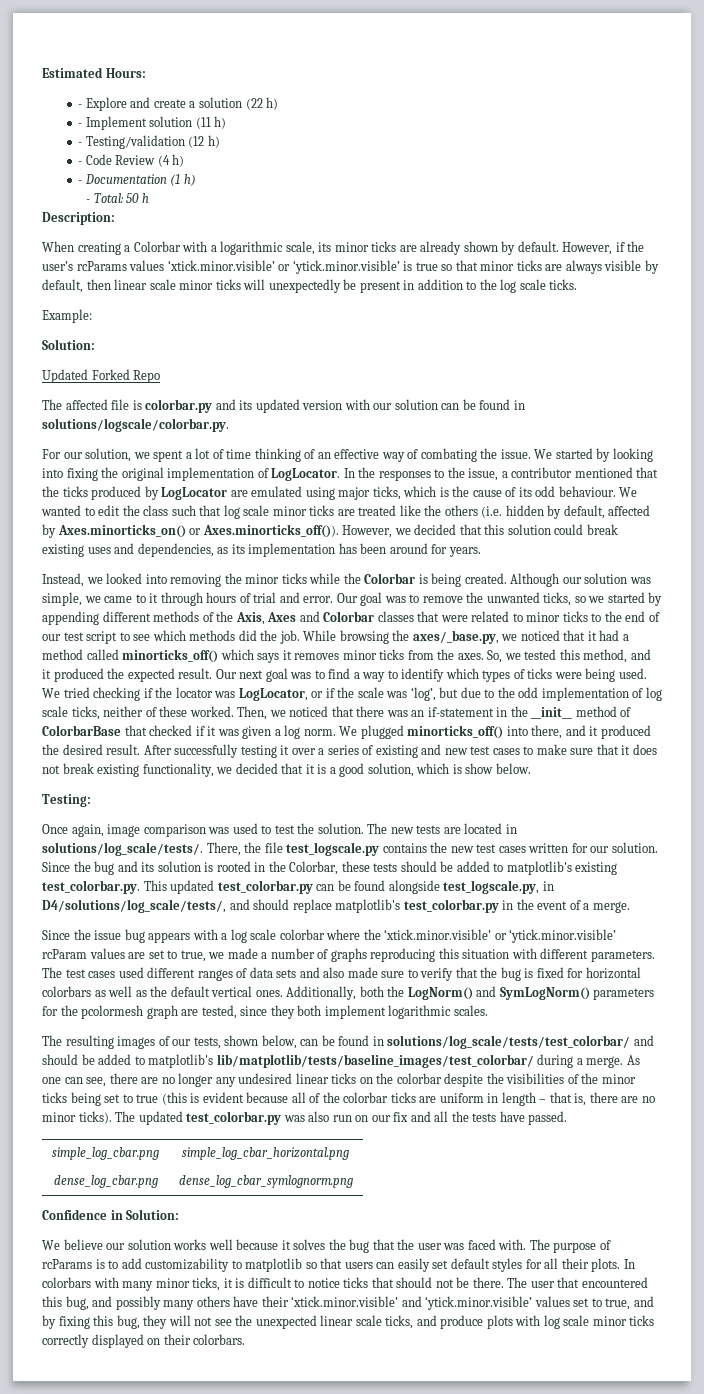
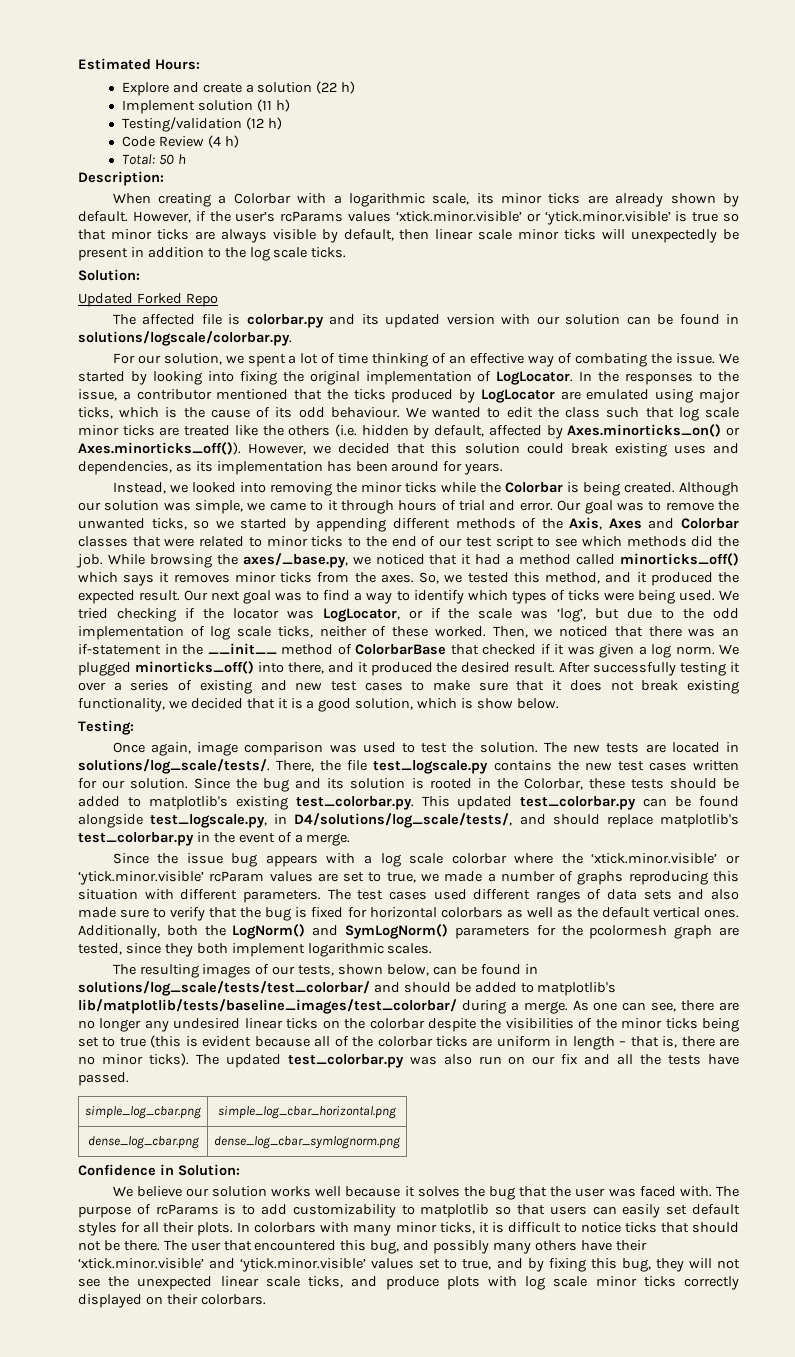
- - Explore and create a solution (22 h)
+ Explore and create a solution (22 h)
- - Implement solution (11 h)
+ Implement solution (11 h)
- - Testing/validation (12 h)
+ Testing/validation (12 h)
- - Code Review (4 h)
+ Code Review (4 h)
- - Documentation (1 h)
- - Total: 50 h
+ Total: 50 h
- Example:

